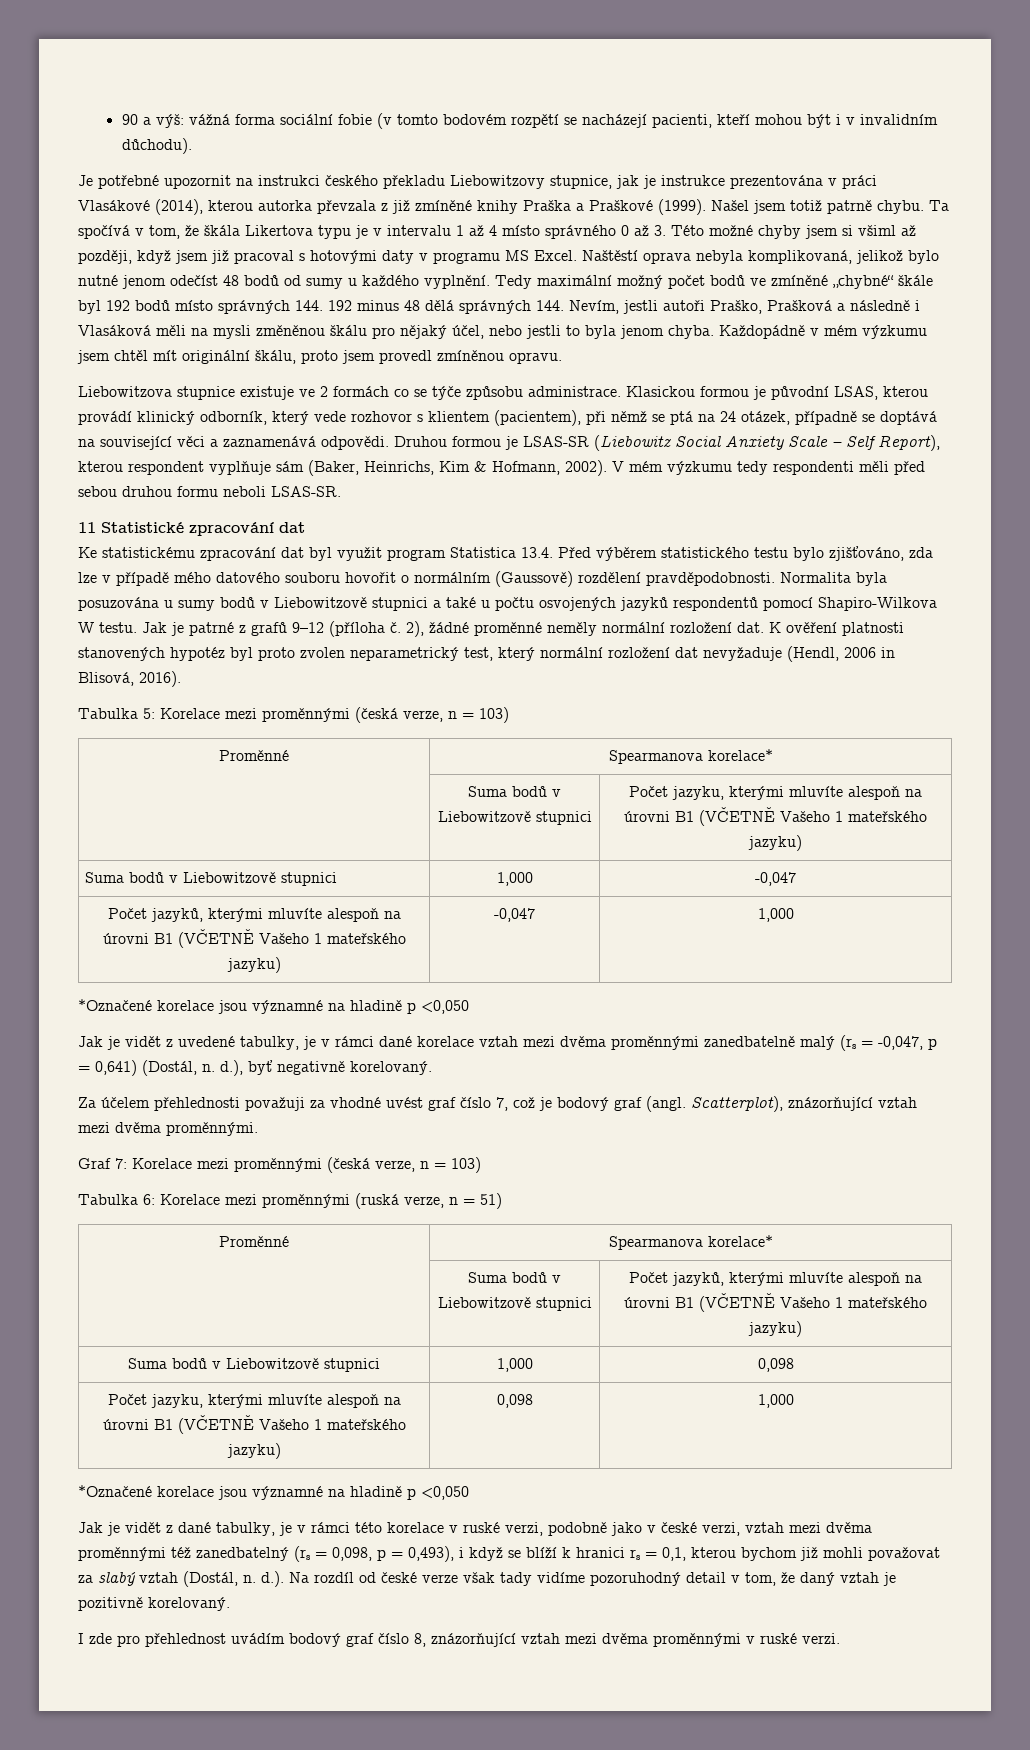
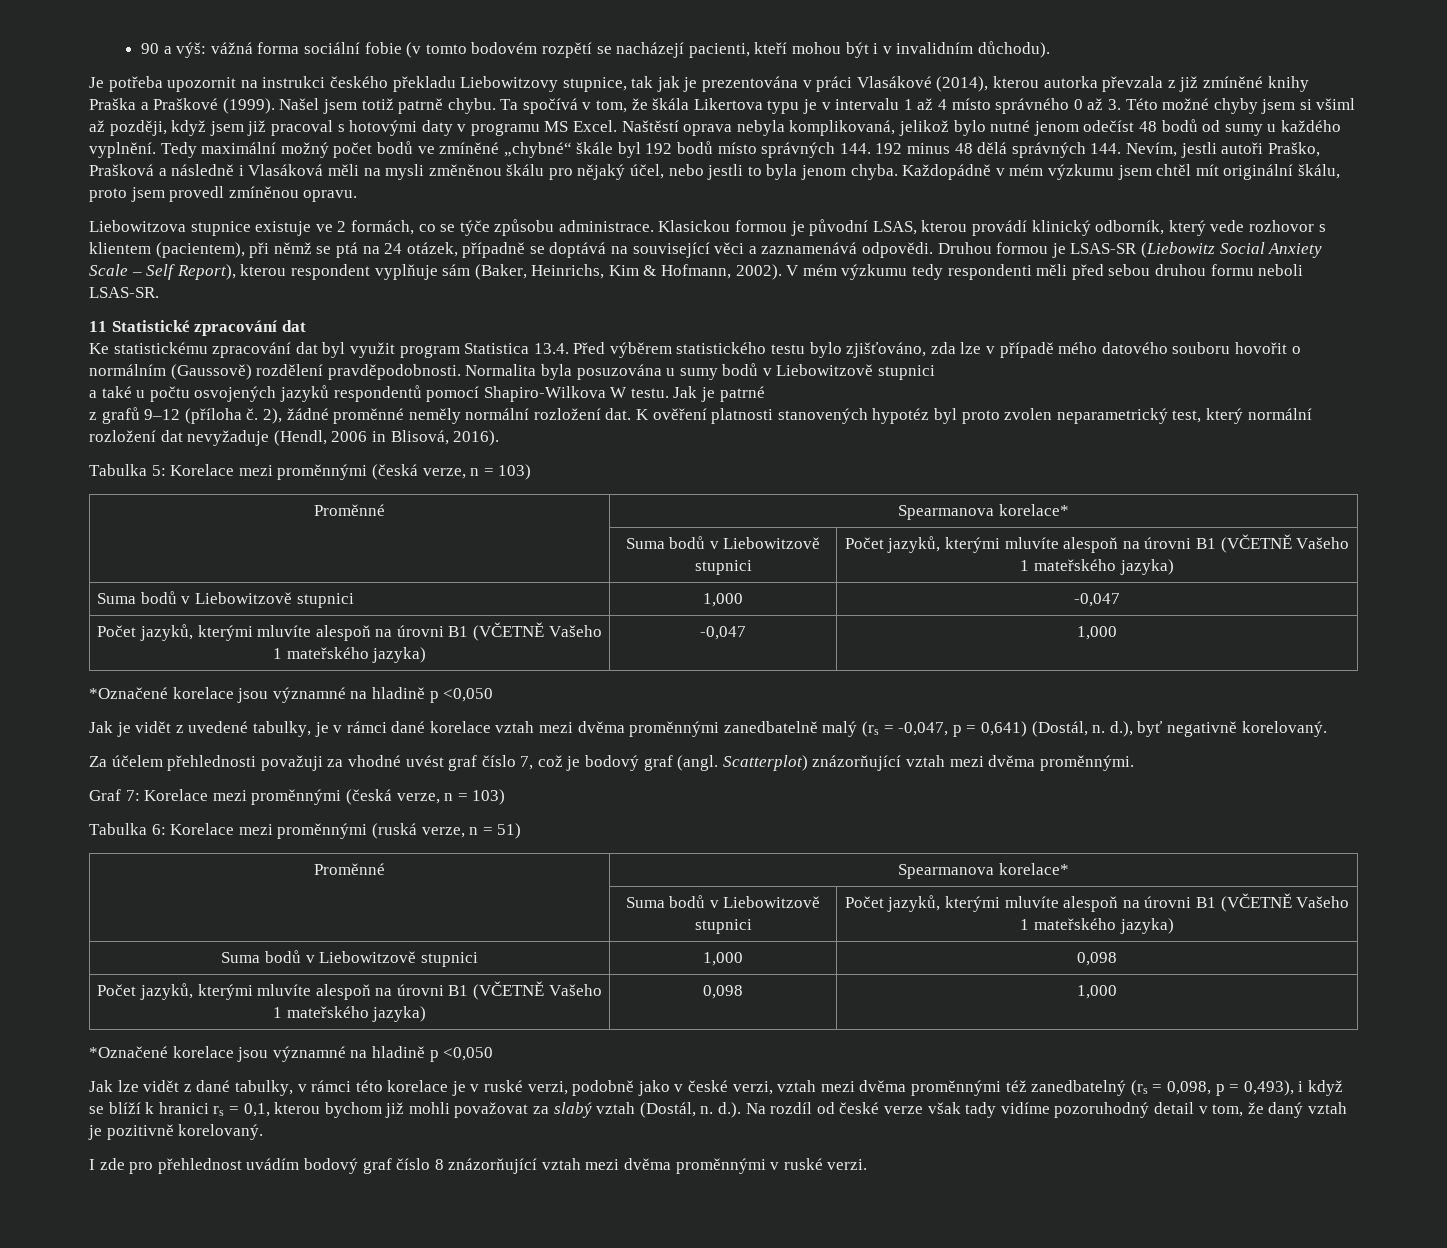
- Je potřebné upozornit na instrukci českého překladu Liebowitzovy stupnice, jak je instrukce prezentována v práci Vlasákové (2014), kterou autorka převzala z již zmíněné knihy Praška a Praškové (1999).
+ Je potřeba upozornit na instrukci českého překladu Liebowitzovy stupnice, tak jak je prezentována v práci Vlasákové (2014), kterou autorka převzala z již zmíněné knihy Praška a Praškové (1999).
- Liebowitzova stupnice existuje ve 2 formách co se týče způsobu administrace.
+ Liebowitzova stupnice existuje ve 2 formách, co se týče způsobu administrace.
- Normalita byla posuzována u sumy bodů v Liebowitzově stupnici a také u počtu osvojených jazyků respondentů pomocí Shapiro-Wilkova W testu.
+ Normalita byla posuzována u sumy bodů v Liebowitzově stupnici
+ a také u počtu osvojených jazyků respondentů pomocí Shapiro-Wilkova W testu.
- Jak je patrné z grafů 9–12 (příloha č.
+ Jak je patrné
+ z grafů 9–12 (příloha č.
  Tabulka 5: Korelace mezi proměnnými (česká verze, n = 103)
  Proměnné | Spearmanova korelace*
- | Suma bodů v Liebowitzově stupnici | Počet jazyku, kterými mluvíte alespoň na úrovni B1 (VČETNĚ Vašeho 1 mateřského jazyku)
+ | Suma bodů v Liebowitzově stupnici | Počet jazyků, kterými mluvíte alespoň na úrovni B1 (VČETNĚ Vašeho 1 mateřského jazyka)
- Počet jazyků, kterými mluvíte alespoň na úrovni B1 (VČETNĚ Vašeho 1 mateřského jazyku) | -0,047 | 1,000
+ Počet jazyků, kterými mluvíte alespoň na úrovni B1 (VČETNĚ Vašeho 1 mateřského jazyka) | -0,047 | 1,000
- Scatterplot), znázorňující vztah mezi dvěma proměnnými.
+ Scatterplot) znázorňující vztah mezi dvěma proměnnými.
  Tabulka 6: Korelace mezi proměnnými (ruská verze, n = 51)
  Proměnné | Spearmanova korelace*
- | Suma bodů v Liebowitzově stupnici | Počet jazyků, kterými mluvíte alespoň na úrovni B1 (VČETNĚ Vašeho 1 mateřského jazyku)
+ | Suma bodů v Liebowitzově stupnici | Počet jazyků, kterými mluvíte alespoň na úrovni B1 (VČETNĚ Vašeho 1 mateřského jazyka)
- Počet jazyku, kterými mluvíte alespoň na úrovni B1 (VČETNĚ Vašeho 1 mateřského jazyku) | 0,098 | 1,000
+ Počet jazyků, kterými mluvíte alespoň na úrovni B1 (VČETNĚ Vašeho 1 mateřského jazyka) | 0,098 | 1,000
- Jak je vidět z dané tabulky, je v rámci této korelace v ruské verzi, podobně jako v české verzi, vztah mezi dvěma proměnnými též zanedbatelný (rs = 0,098, p = 0,493), i když se blíží k hranici rs = 0,1, kterou bychom již mohli považovat za slabý vztah (Dostál, n. d.). Na rozdíl od české verze však tady vidíme pozoruhodný detail v tom, že daný vztah je pozitivně korelovaný.
+ Jak lze vidět z dané tabulky, v rámci této korelace je v ruské verzi, podobně jako v české verzi, vztah mezi dvěma proměnnými též zanedbatelný (rs = 0,098, p = 0,493), i když se blíží k hranici rs = 0,1, kterou bychom již mohli považovat za slabý vztah (Dostál, n. d.). Na rozdíl od české verze však tady vidíme pozoruhodný detail v tom, že daný vztah je pozitivně korelovaný.
- I zde pro přehlednost uvádím bodový graf číslo 8, znázorňující vztah mezi dvěma proměnnými v ruské verzi.
+ I zde pro přehlednost uvádím bodový graf číslo 8 znázorňující vztah mezi dvěma proměnnými v ruské verzi.

